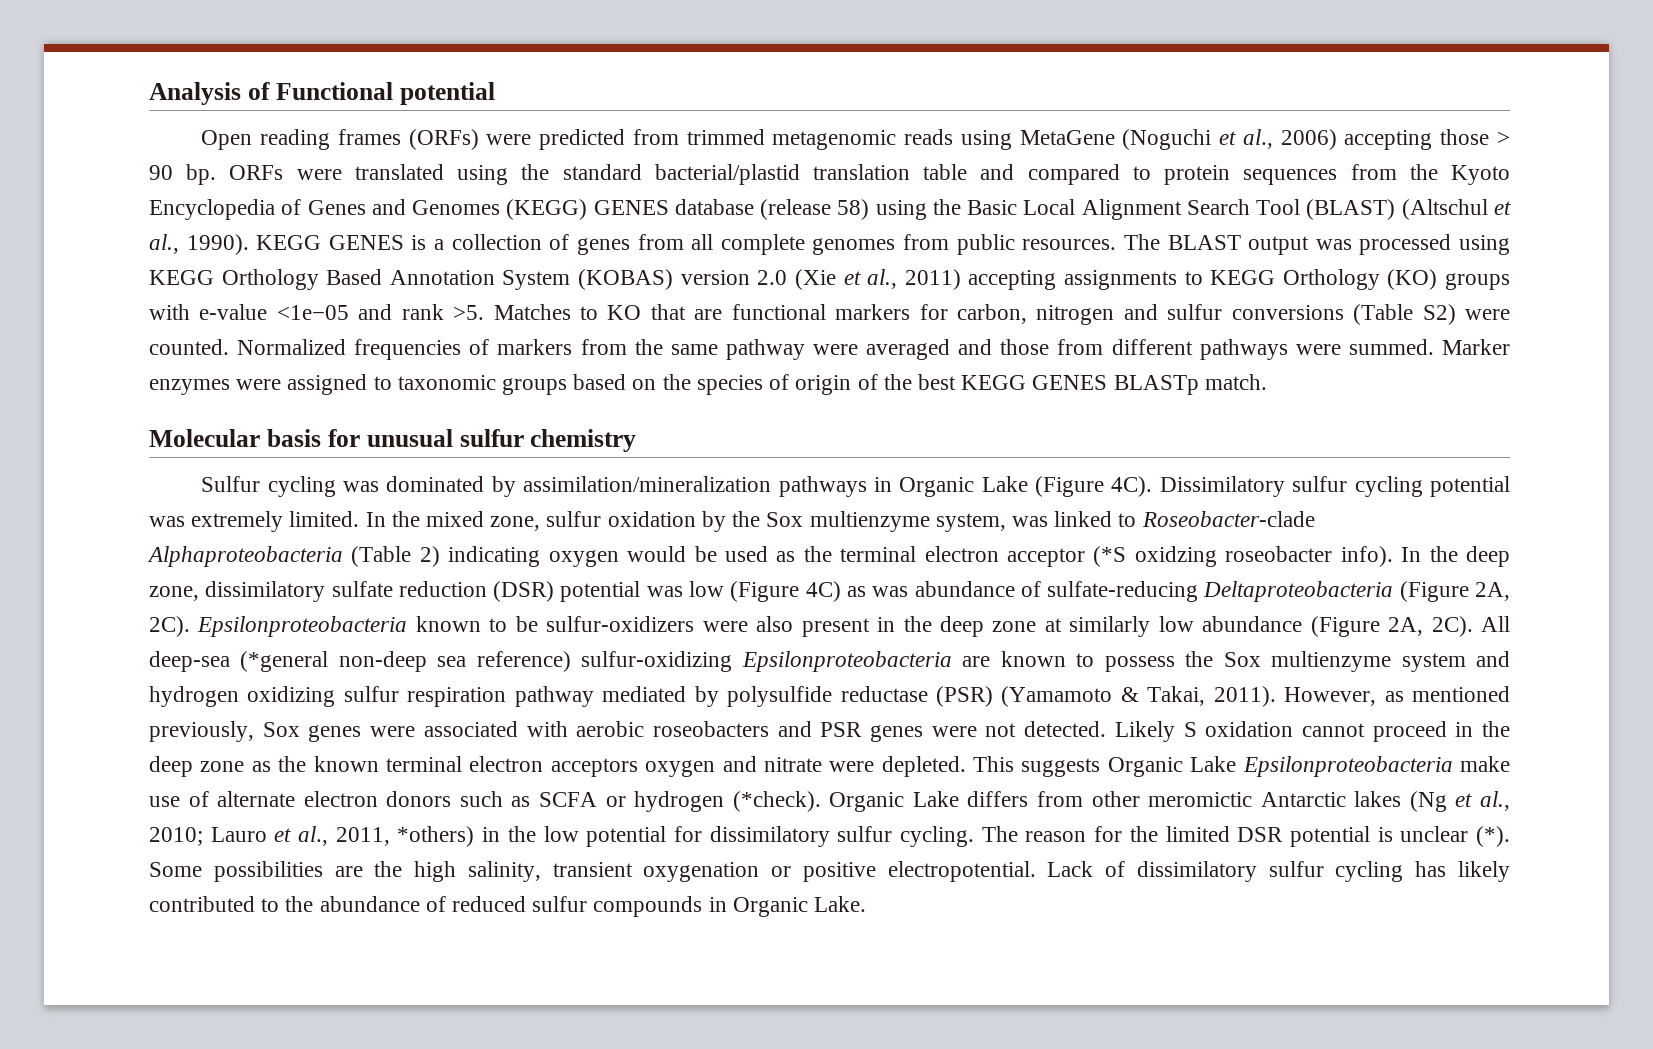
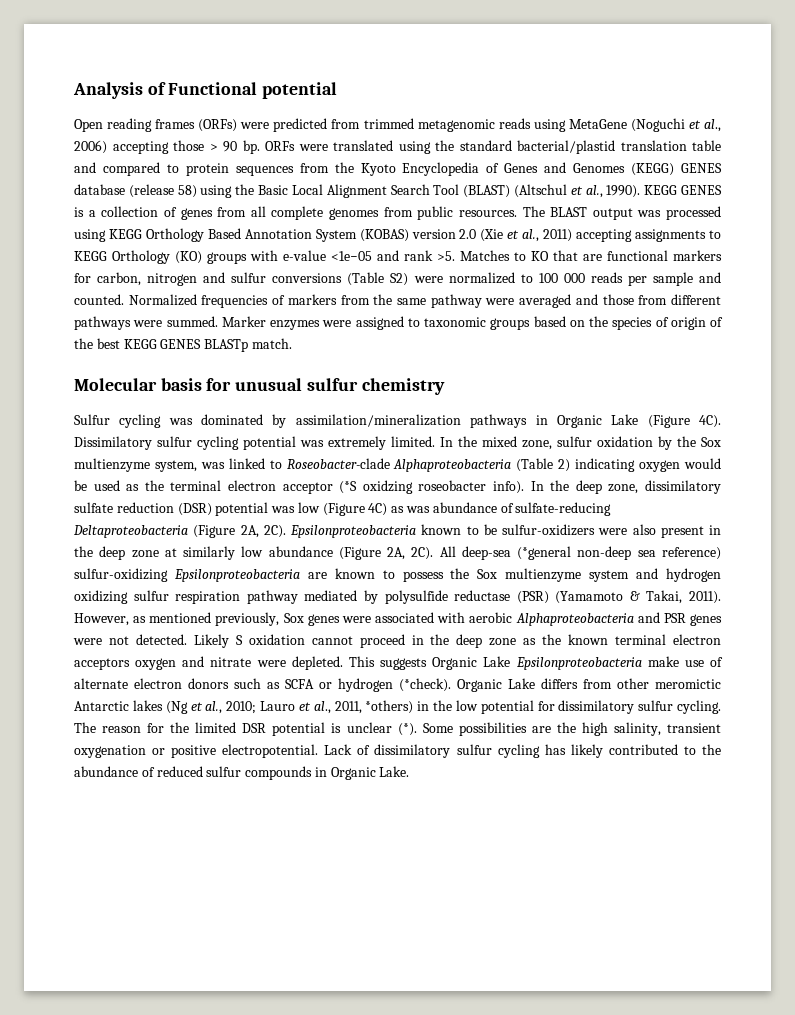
- Matches to KO that are functional markers for carbon, nitrogen and sulfur conversions (Table S2) were counted.
+ Matches to KO that are functional markers for carbon, nitrogen and sulfur conversions (Table S2) were normalized to 100 000 reads per sample and counted.
- However, as mentioned previously, Sox genes were associated with aerobic roseobacters and PSR genes were not detected.
+ However, as mentioned previously, Sox genes were associated with aerobic Alphaproteobacteria and PSR genes were not detected.

